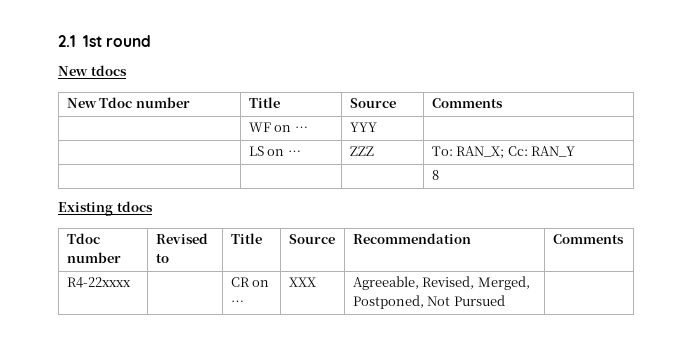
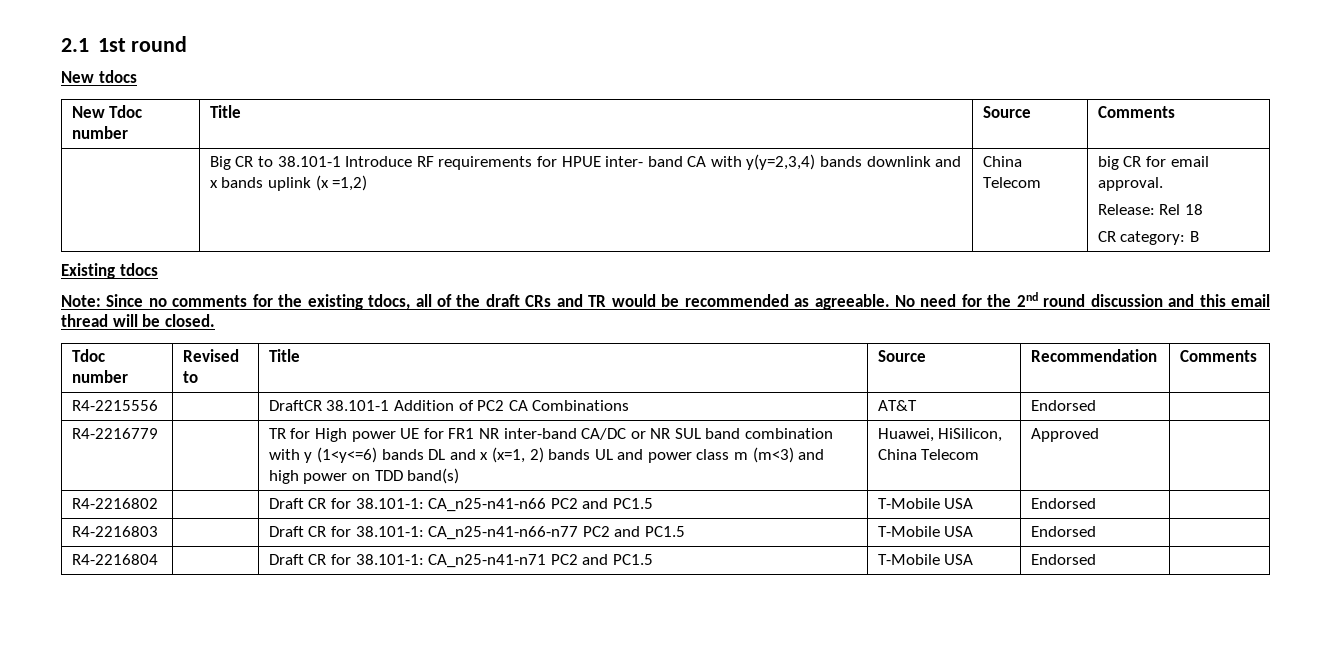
- | WF on … | YYY |
- | LS on … | ZZZ | To: RAN_X; Cc: RAN_Y
- | | | 8
+ | Big CR to 38.101-1 Introduce RF requirements for HPUE inter- band CA with y(y=2,3,4) bands downlink and x bands uplink (x =1,2) | China Telecom | big CR for email approval.
+ Release: Rel 18
+ CR category: B
  Existing tdocs
+ Note: Since no comments for the existing tdocs, all of the draft CRs and TR would be recommended as agreeable. No need for the 2nd round discussion and this email thread will be closed.
- R4-22xxxx | | CR on … | XXX | Agreeable, Revised, Merged, Postponed, Not Pursued |
+ R4-2215556 | | DraftCR 38.101-1 Addition of PC2 CA Combinations | AT&T | Endorsed |
+ R4-2216779 | | TR for High power UE for FR1 NR inter-band CA/DC or NR SUL band combination with y (1<y<=6) bands DL and x (x=1, 2) bands UL and power class m (m<3) and high power on TDD band(s) | Huawei, HiSilicon, China Telecom | Approved |
+ R4-2216802 | | Draft CR for 38.101-1: CA_n25-n41-n66 PC2 and PC1.5 | T-Mobile USA | Endorsed |
+ R4-2216803 | | Draft CR for 38.101-1: CA_n25-n41-n66-n77 PC2 and PC1.5 | T-Mobile USA | Endorsed |
+ R4-2216804 | | Draft CR for 38.101-1: CA_n25-n41-n71 PC2 and PC1.5 | T-Mobile USA | Endorsed |

